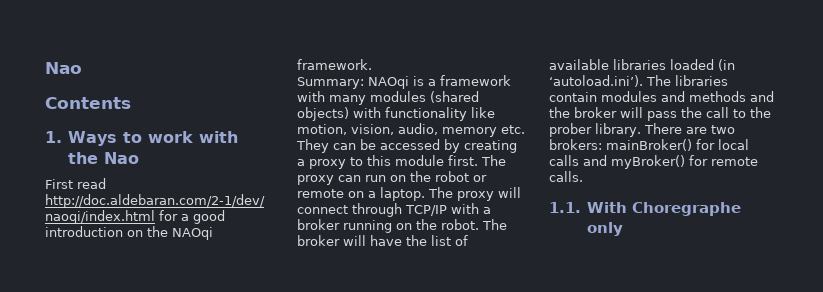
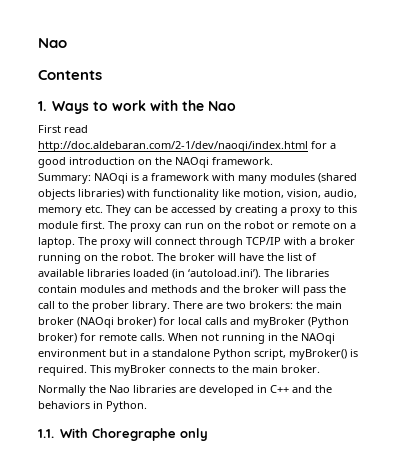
- Summary: NAOqi is a framework with many modules (shared objects) with functionality like motion, vision, audio, memory etc. They can be accessed by creating a proxy to this module first.
+ Summary: NAOqi is a framework with many modules (shared objects libraries) with functionality like motion, vision, audio, memory etc. They can be accessed by creating a proxy to this module first.
- There are two brokers: mainBroker() for local calls and myBroker() for remote calls.
+ There are two brokers: the main broker (NAOqi broker) for local calls and myBroker (Python broker) for remote calls. When not running in the NAOqi environment but in a standalone Python script, myBroker() is required. This myBroker connects to the main broker.
+ Normally the Nao libraries are developed in C++ and the behaviors in Python.

